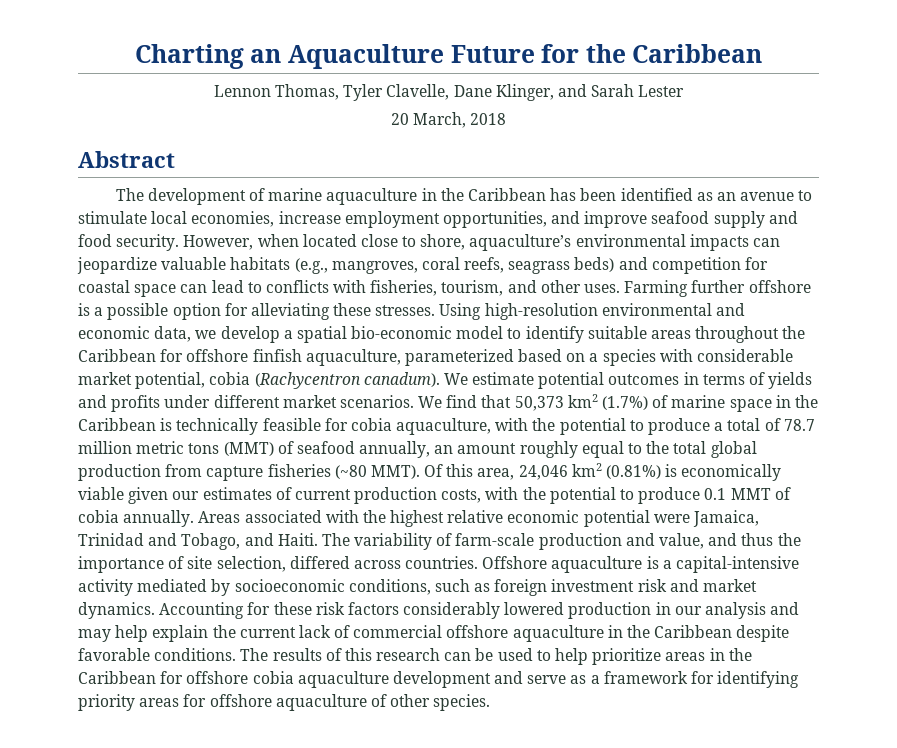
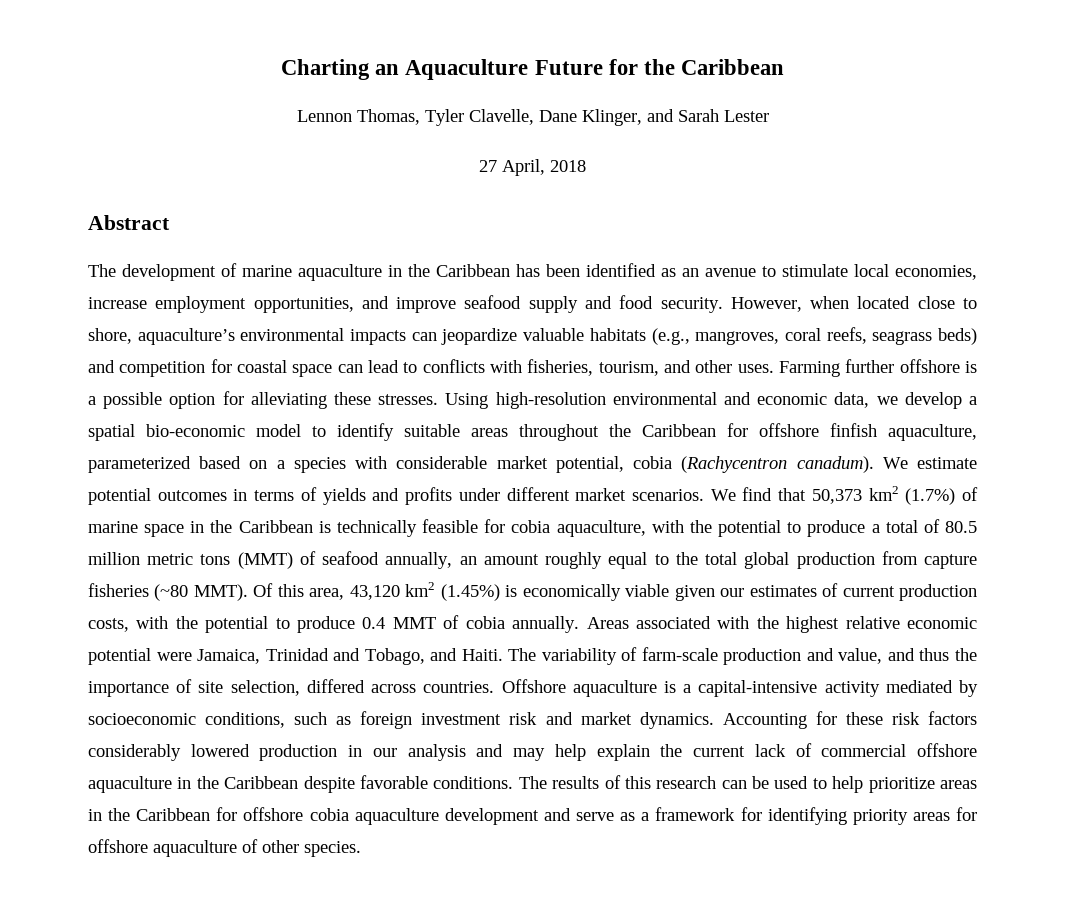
- 20 March, 2018
+ 27 April, 2018
- We find that 50,373 km2 (1.7%) of marine space in the Caribbean is technically feasible for cobia aquaculture, with the potential to produce a total of 78.7 million metric tons (MMT) of seafood annually, an amount roughly equal to the total global production from capture fisheries (~80 MMT).
+ We find that 50,373 km2 (1.7%) of marine space in the Caribbean is technically feasible for cobia aquaculture, with the potential to produce a total of 80.5 million metric tons (MMT) of seafood annually, an amount roughly equal to the total global production from capture fisheries (~80 MMT).
- Of this area, 24,046 km2 (0.81%) is economically viable given our estimates of current production costs, with the potential to produce 0.1 MMT of cobia annually.
+ Of this area, 43,120 km2 (1.45%) is economically viable given our estimates of current production costs, with the potential to produce 0.4 MMT of cobia annually.

